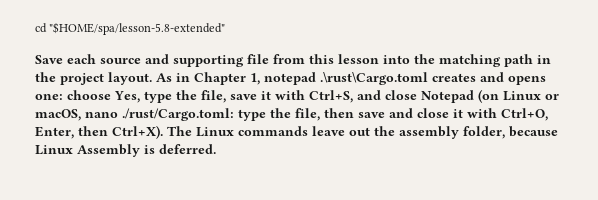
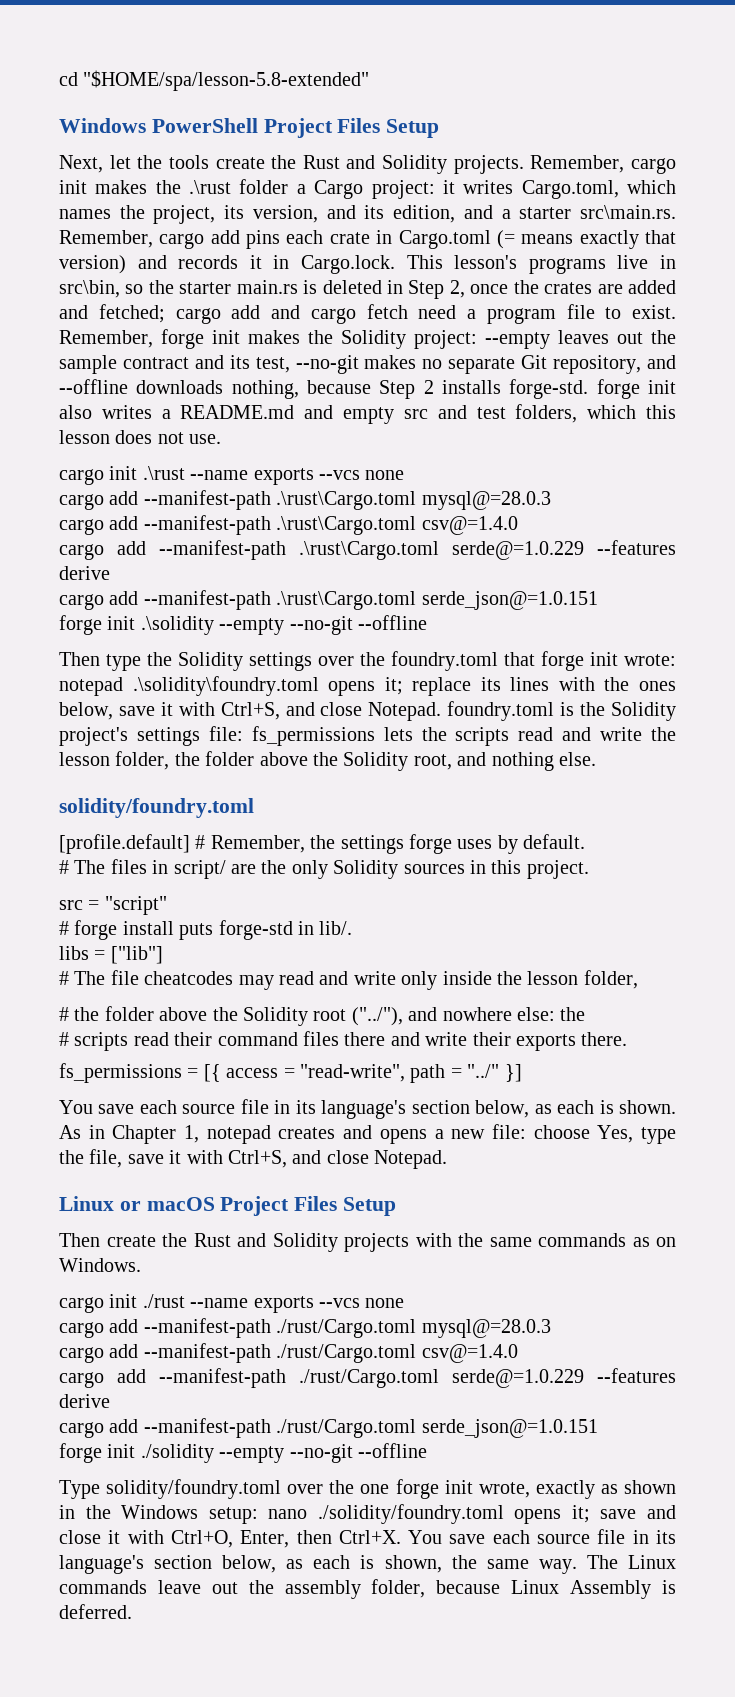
- Save each source and supporting file from this lesson into the matching path in the project layout.
+ Windows PowerShell Project Files Setup
+ Next, let the tools create the Rust and Solidity projects. Remember, cargo init makes the .\rust folder a Cargo project: it writes Cargo.toml, which names the project, its version, and its edition, and a starter src\main.rs. Remember, cargo add pins each crate in Cargo.toml (= means exactly that version) and records it in Cargo.lock. This lesson's programs live in src\bin, so the starter main.rs is deleted in Step 2, once the crates are added and fetched; cargo add and cargo fetch need a program file to exist. Remember, forge init makes the Solidity project: --empty leaves out the sample contract and its test, --no-git makes no separate Git repository, and --offline downloads nothing, because Step 2 installs forge-std. forge init also writes a README.md and empty src and test folders, which this lesson does not use.
+ cargo init .\rust --name exports --vcs none
+ cargo add --manifest-path .\rust\Cargo.toml mysql@=28.0.3
+ cargo add --manifest-path .\rust\Cargo.toml csv@=1.4.0
+ cargo add --manifest-path .\rust\Cargo.toml serde@=1.0.229 --features derive
+ cargo add --manifest-path .\rust\Cargo.toml serde_json@=1.0.151
+ forge init .\solidity --empty --no-git --offline
+ Then type the Solidity settings over the foundry.toml that forge init wrote: notepad .\solidity\foundry.toml opens it; replace its lines with the ones below, save it with Ctrl+S, and close Notepad. foundry.toml is the Solidity project's settings file: fs_permissions lets the scripts read and write the lesson folder, the folder above the Solidity root, and nothing else.
+ solidity/foundry.toml
+ [profile.default] # Remember, the settings forge uses by default.
+ # The files in script/ are the only Solidity sources in this project.
+ src = "script"
+ # forge install puts forge-std in lib/.
+ libs = ["lib"]
+ # The file cheatcodes may read and write only inside the lesson folder,
+ # the folder above the Solidity root ("../"), and nowhere else: the
+ # scripts read their command files there and write their exports there.
+ fs_permissions = [{ access = "read-write", path = "../" }]
+ You save each source file in its language's section below, as each is shown.
- As in Chapter 1, notepad .\rust\Cargo.toml creates and opens one: choose Yes, type the file, save it with Ctrl+S, and close Notepad (on Linux or macOS, nano ./rust/Cargo.toml: type the file, then save and close it with Ctrl+O, Enter, then Ctrl+X).
+ As in Chapter 1, notepad creates and opens a new file: choose Yes, type the file, save it with Ctrl+S, and close Notepad.
+ Linux or macOS Project Files Setup
+ Then create the Rust and Solidity projects with the same commands as on Windows.
+ cargo init ./rust --name exports --vcs none
+ cargo add --manifest-path ./rust/Cargo.toml mysql@=28.0.3
+ cargo add --manifest-path ./rust/Cargo.toml csv@=1.4.0
+ cargo add --manifest-path ./rust/Cargo.toml serde@=1.0.229 --features derive
+ cargo add --manifest-path ./rust/Cargo.toml serde_json@=1.0.151
+ forge init ./solidity --empty --no-git --offline
+ Type solidity/foundry.toml over the one forge init wrote, exactly as shown in the Windows setup: nano ./solidity/foundry.toml opens it; save and close it with Ctrl+O, Enter, then Ctrl+X. You save each source file in its language's section below, as each is shown, the same way.

